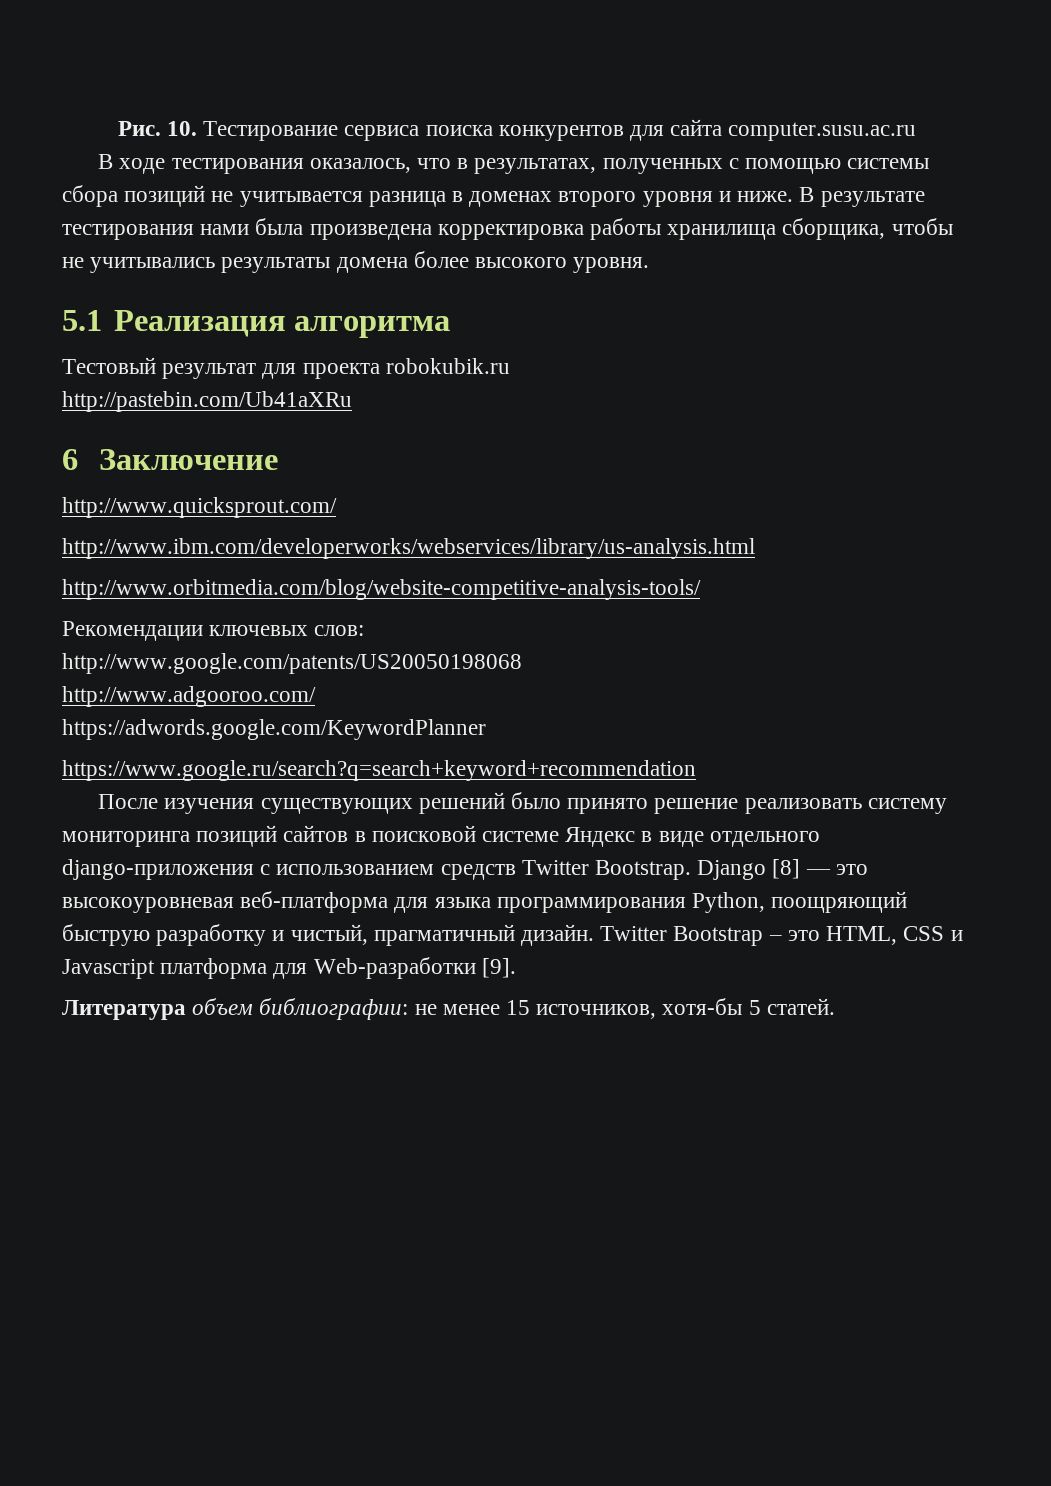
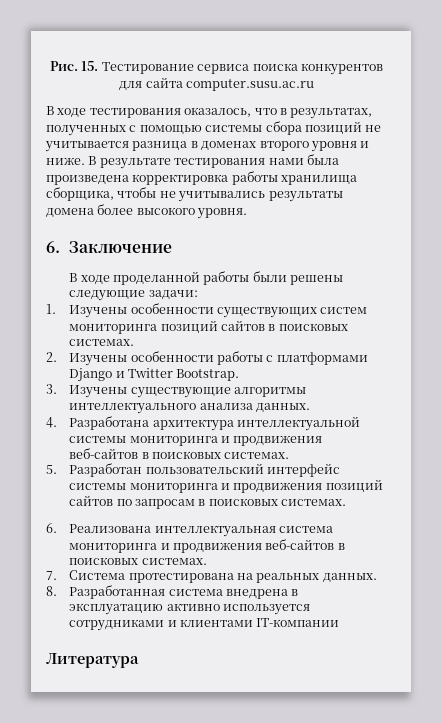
- Рис. 10. Тестирование сервиса поиска конкурентов для сайта computer.susu.ac.ru
+ Рис. 15. Тестирование сервиса поиска конкурентов для сайта computer.susu.ac.ru
- 5.1 Реализация алгоритма
- Тестовый результат для проекта robokubik.ru
- http://pastebin.com/Ub41aXRu
- 6 Заключение
- http://www.quicksprout.com/
- http://www.ibm.com/developerworks/webservices/library/us-analysis.html
- http://www.orbitmedia.com/blog/website-competitive-analysis-tools/
- Рекомендации ключевых слов:
- http://www.google.com/patents/US20050198068
- http://www.adgooroo.com/
- https://adwords.google.com/KeywordPlanner
- https://www.google.ru/search?q=search+keyword+recommendation
- После изучения существующих решений было принято решение реализовать систему мониторинга позиций сайтов в поисковой системе Яндекс в виде отдельного django-приложения с использованием средств Twitter Bootstrap. Django [8] — это высокоуровневая веб-платформа для языка программирования Python, поощряющий быструю разработку и чистый, прагматичный дизайн. Twitter Bootstrap – это HTML, CSS и Javascript платформа для Web-разработки [9].
- Литература объем библиографии: не менее 15 источников, хотя-бы 5 статей.
+ 6. Заключение
+ В ходе проделанной работы были решены следующие задачи:
+ 1. Изучены особенности существующих систем мониторинга позиций сайтов в поисковых системах.
+ 2. Изучены особенности работы с платформами Django и Twitter Bootstrap.
+ 3. Изучены существующие алгоритмы интеллектуального анализа данных.
+ 4. Разработана архитектура интеллектуальной системы мониторинга и продвижения веб-сайтов в поисковых системах.
+ 5. Разработан пользовательский интерфейс системы мониторинга и продвижения позиций сайтов по запросам в поисковых системах.
+ 6. Реализована интеллектуальная система мониторинга и продвижения веб-сайтов в поисковых системах.
+ 7. Система протестирована на реальных данных.
+ 8. Разработанная система внедрена в эксплуатацию активно используется сотрудниками и клиентами IT-компании
+ Литература

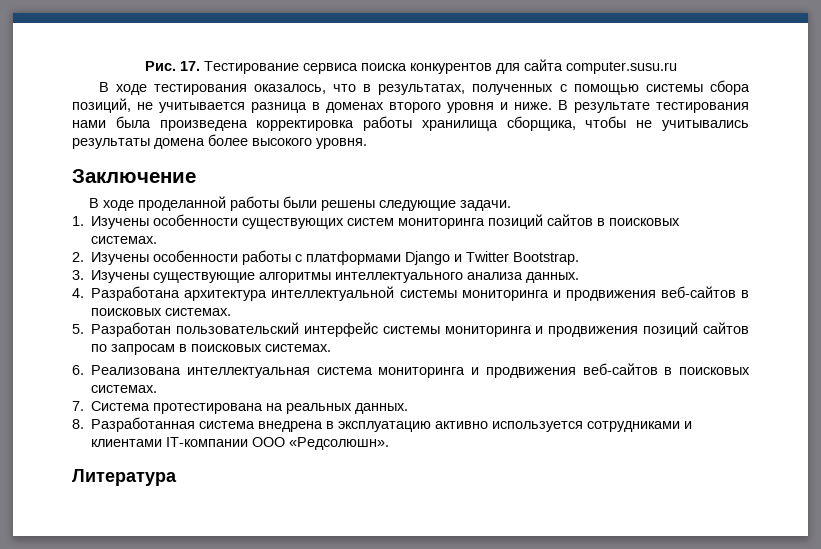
- Рис. 15. Тестирование сервиса поиска конкурентов для сайта computer.susu.ac.ru
+ Рис. 17. Тестирование сервиса поиска конкурентов для сайта computer.susu.ru
- В ходе тестирования оказалось, что в результатах, полученных с помощью системы сбора позиций не учитывается разница в доменах второго уровня и ниже.
+ В ходе тестирования оказалось, что в результатах, полученных с помощью системы сбора позиций, не учитывается разница в доменах второго уровня и ниже.
- 6. Заключение
+ Заключение
- В ходе проделанной работы были решены следующие задачи:
+ В ходе проделанной работы были решены следующие задачи.
- 8. Разработанная система внедрена в эксплуатацию активно используется сотрудниками и клиентами IT-компании
+ 8. Разработанная система внедрена в эксплуатацию активно используется сотрудниками и клиентами IT-компании ООО «Редсолюшн».

